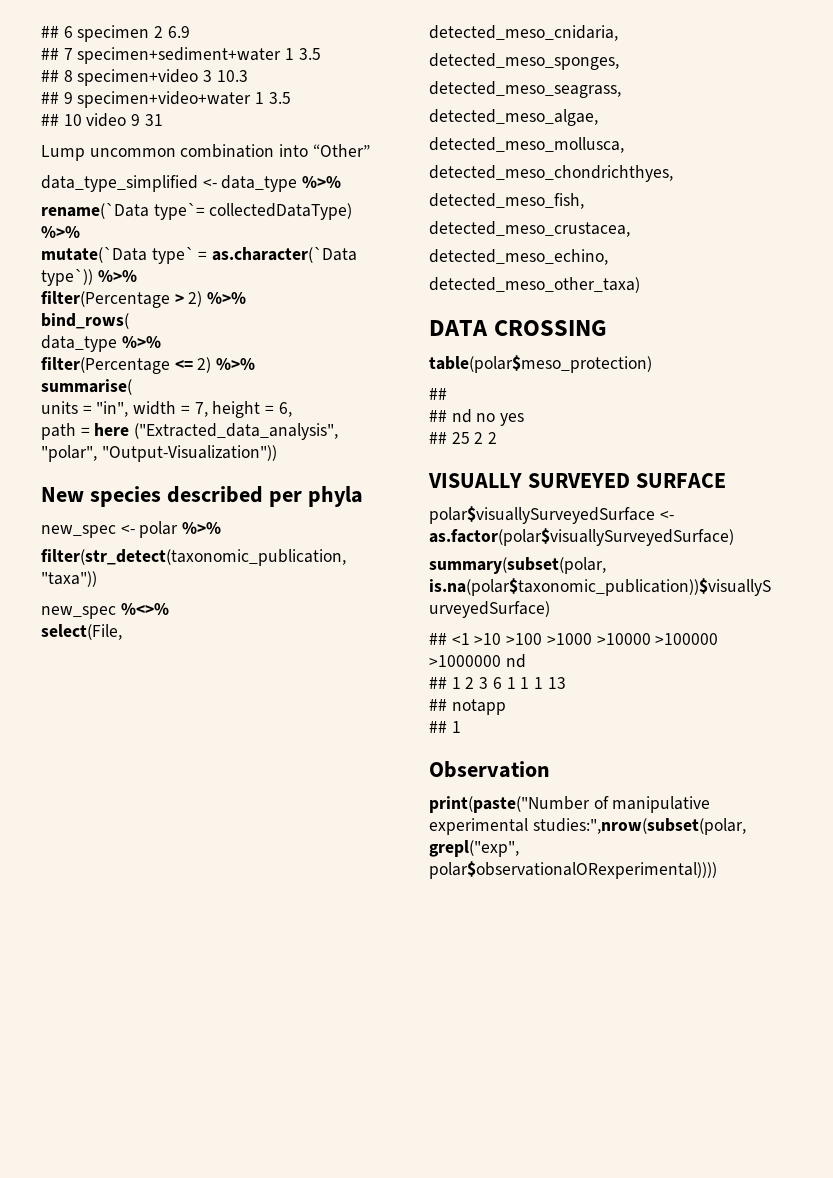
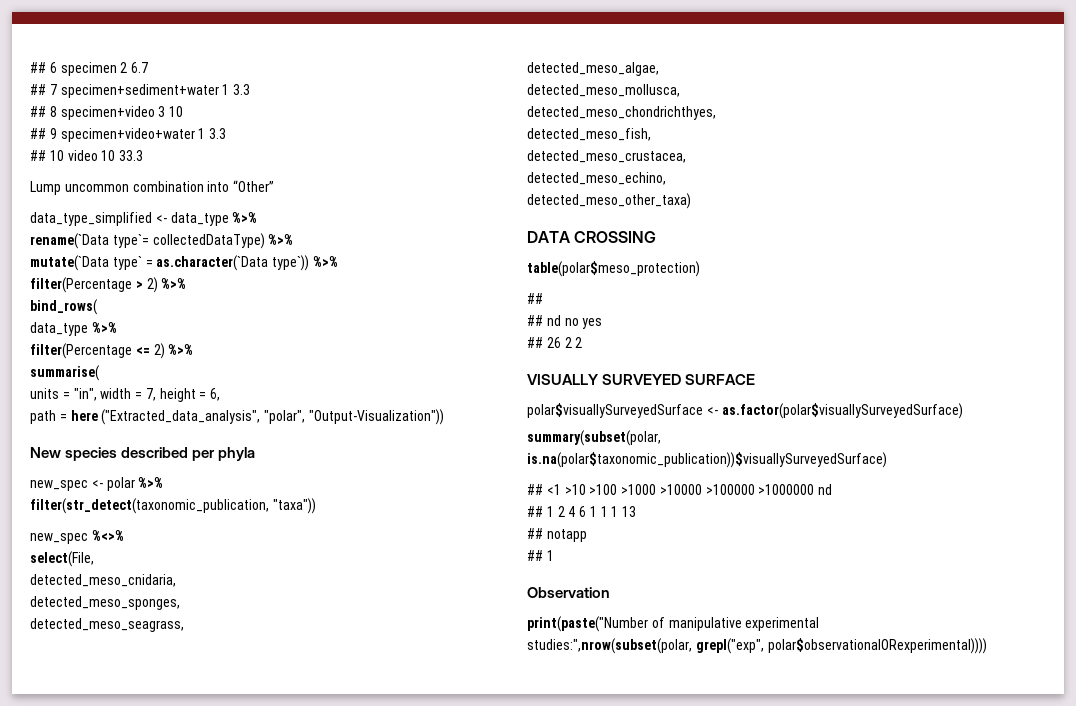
- ## 6 specimen 2 6.9
+ ## 6 specimen 2 6.7
- ## 7 specimen+sediment+water 1 3.5
+ ## 7 specimen+sediment+water 1 3.3
- ## 8 specimen+video 3 10.3
+ ## 8 specimen+video 3 10
- ## 9 specimen+video+water 1 3.5
+ ## 9 specimen+video+water 1 3.3
- ## 10 video 9 31
+ ## 10 video 10 33.3
- ## 25 2 2
+ ## 26 2 2
- ## 1 2 3 6 1 1 1 13
+ ## 1 2 4 6 1 1 1 13

